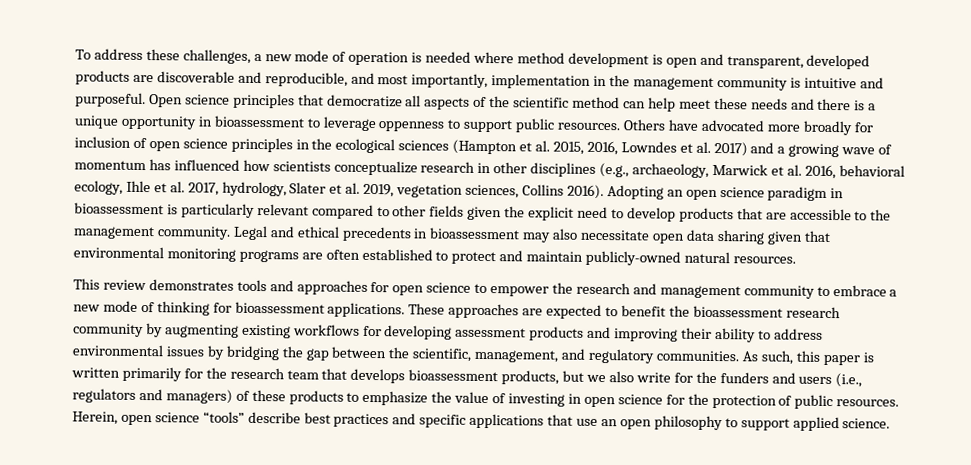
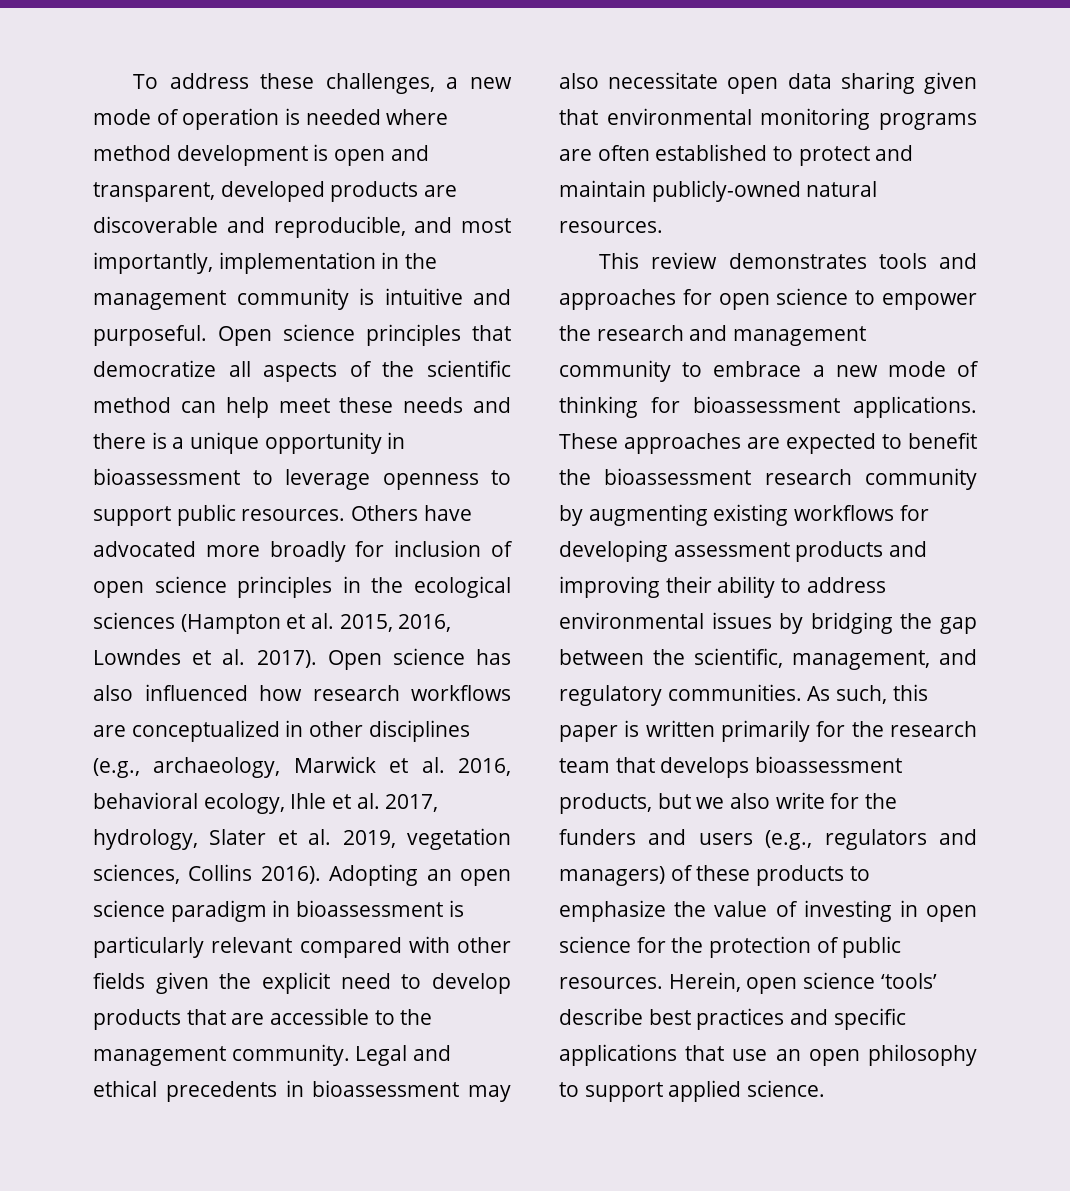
- Open science principles that democratize all aspects of the scientific method can help meet these needs and there is a unique opportunity in bioassessment to leverage oppenness to support public resources.
+ Open science principles that democratize all aspects of the scientific method can help meet these needs and there is a unique opportunity in bioassessment to leverage openness to support public resources.
- Others have advocated more broadly for inclusion of open science principles in the ecological sciences (Hampton et al. 2015, 2016, Lowndes et al. 2017) and a growing wave of momentum has influenced how scientists conceptualize research in other disciplines (e.g., archaeology, Marwick et al. 2016, behavioral ecology, Ihle et al. 2017, hydrology, Slater et al. 2019, vegetation sciences, Collins 2016).
+ Others have advocated more broadly for inclusion of open science principles in the ecological sciences (Hampton et al. 2015, 2016, Lowndes et al. 2017). Open science has also influenced how research workflows are conceptualized in other disciplines (e.g., archaeology, Marwick et al. 2016, behavioral ecology, Ihle et al. 2017, hydrology, Slater et al. 2019, vegetation sciences, Collins 2016).
- Adopting an open science paradigm in bioassessment is particularly relevant compared to other fields given the explicit need to develop products that are accessible to the management community.
+ Adopting an open science paradigm in bioassessment is particularly relevant compared with other fields given the explicit need to develop products that are accessible to the management community.
- As such, this paper is written primarily for the research team that develops bioassessment products, but we also write for the funders and users (i.e., regulators and managers) of these products to emphasize the value of investing in open science for the protection of public resources.
+ As such, this paper is written primarily for the research team that develops bioassessment products, but we also write for the funders and users (e.g., regulators and managers) of these products to emphasize the value of investing in open science for the protection of public resources.
- Herein, open science “tools” describe best practices and specific applications that use an open philosophy to support applied science.
+ Herein, open science ‘tools’ describe best practices and specific applications that use an open philosophy to support applied science.

